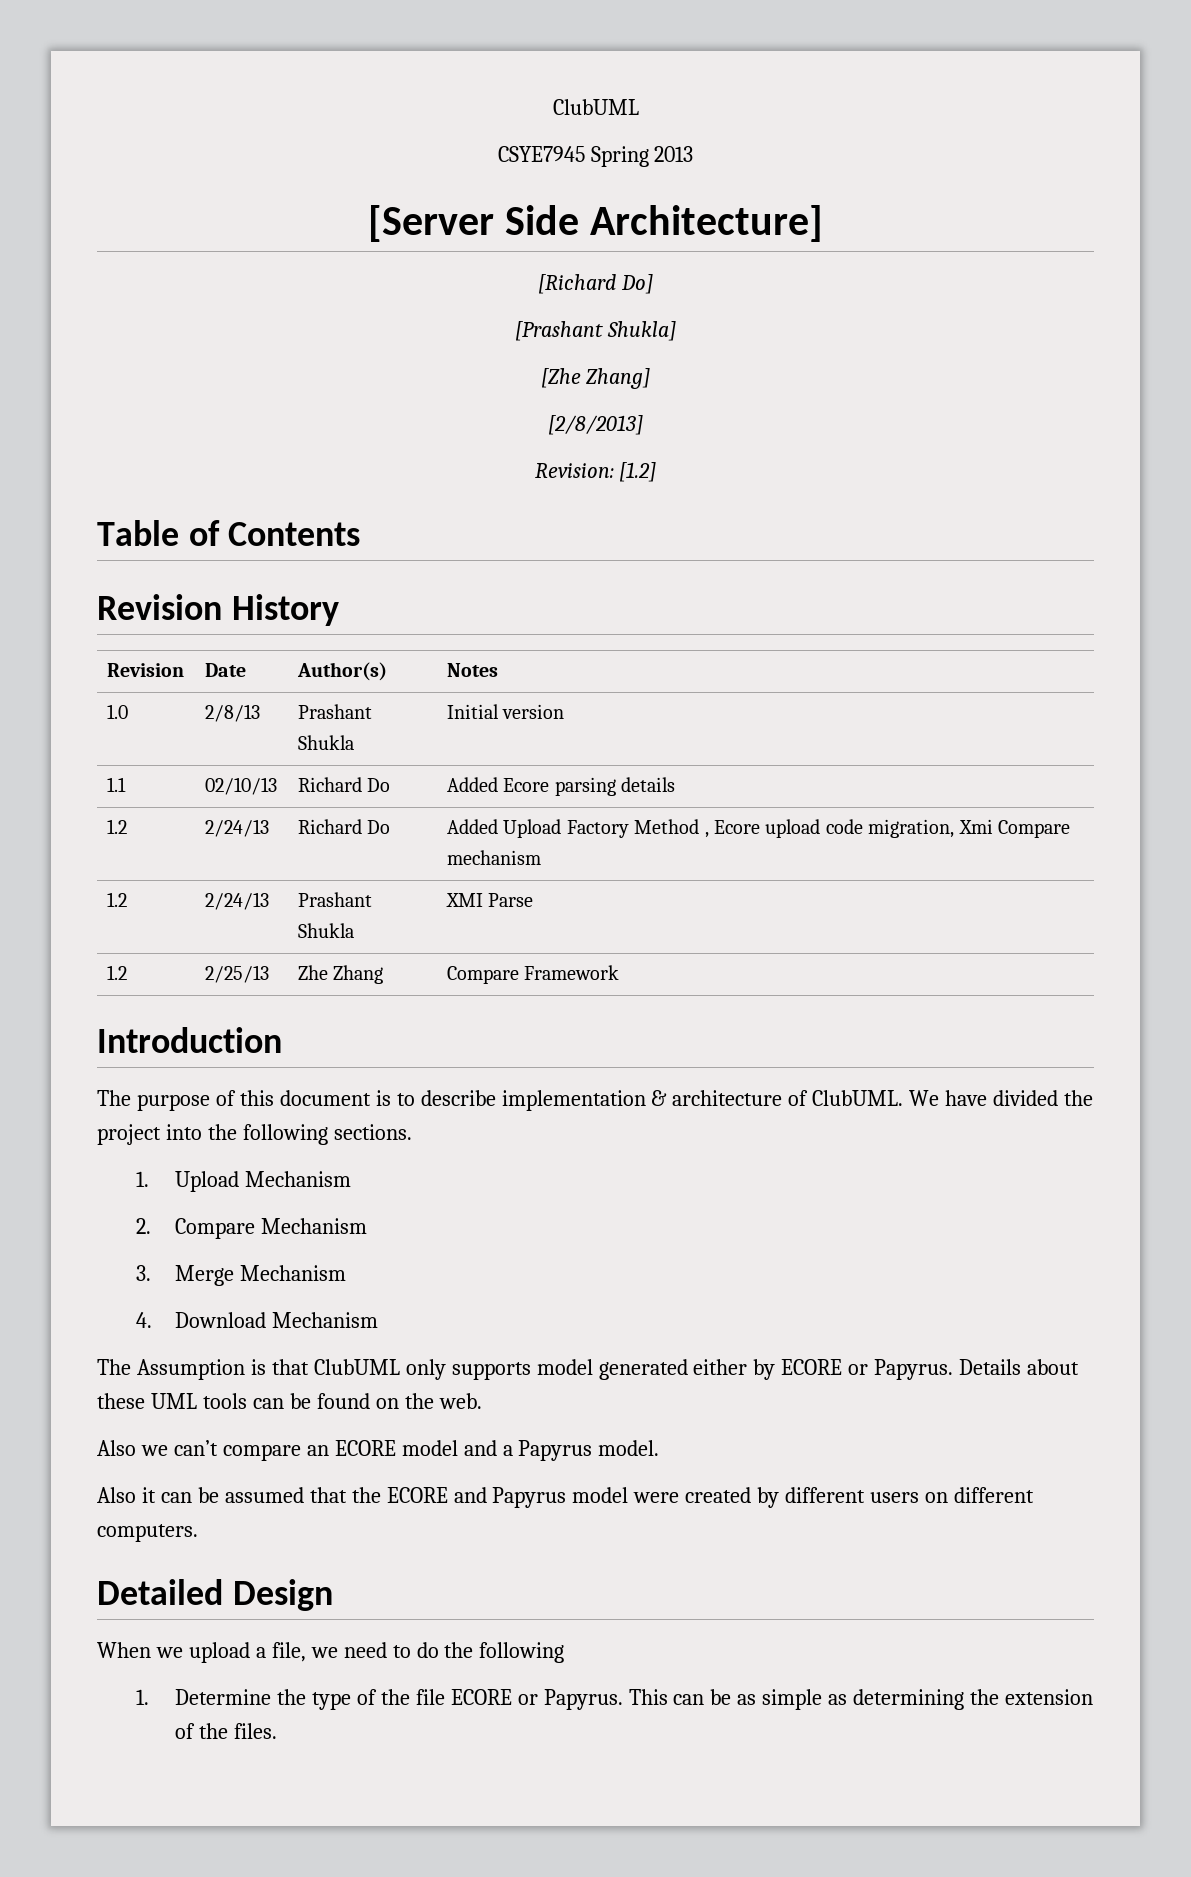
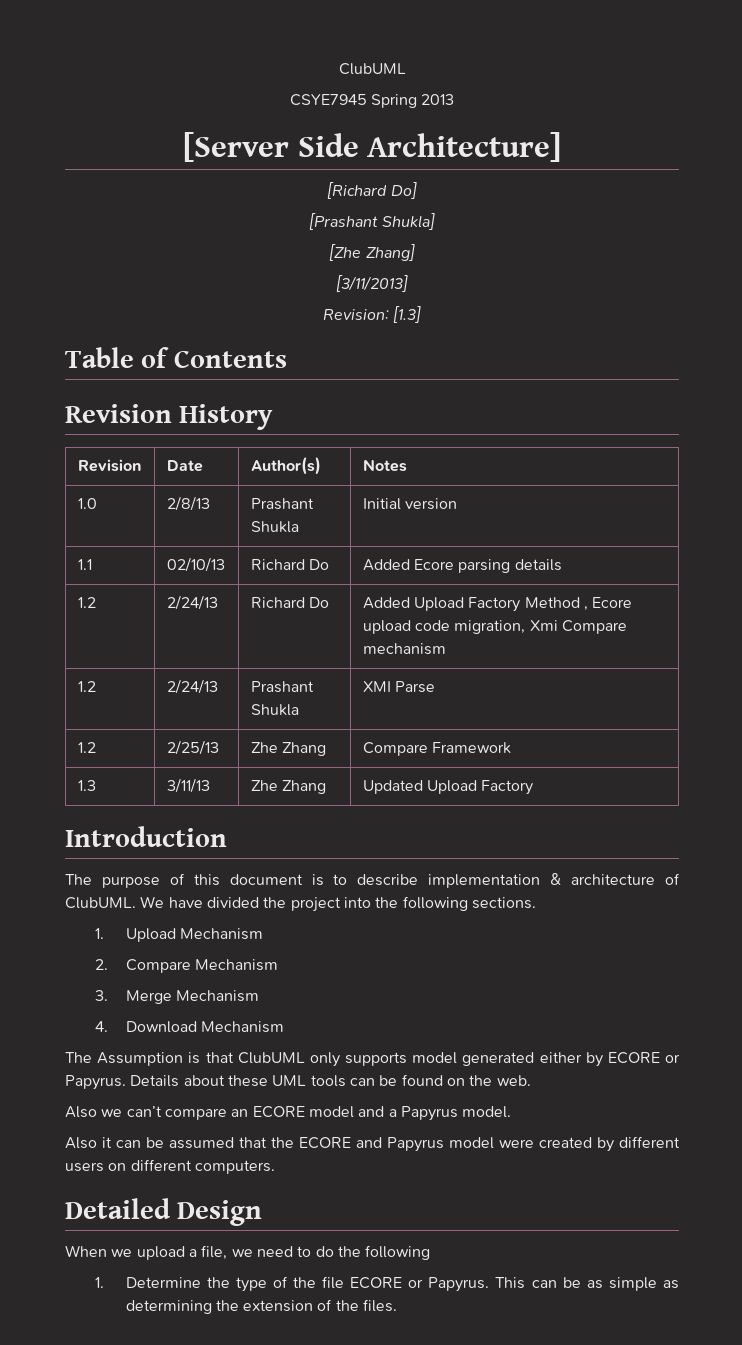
- [2/8/2013]
+ [3/11/2013]
- Revision: [1.2]
+ Revision: [1.3]
+ 1.3 | 3/11/13 | Zhe Zhang | Updated Upload Factory

